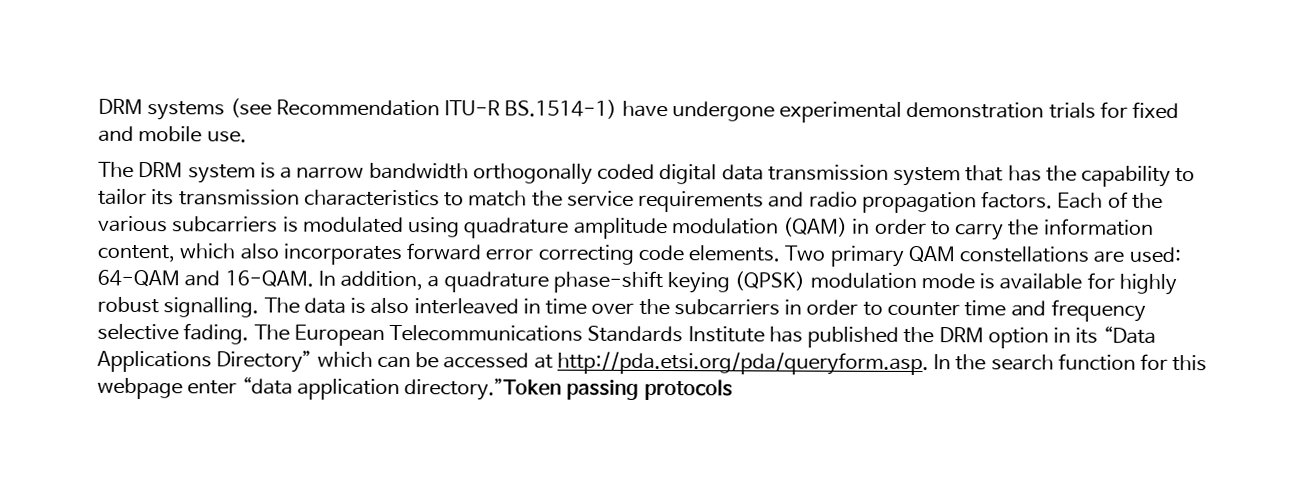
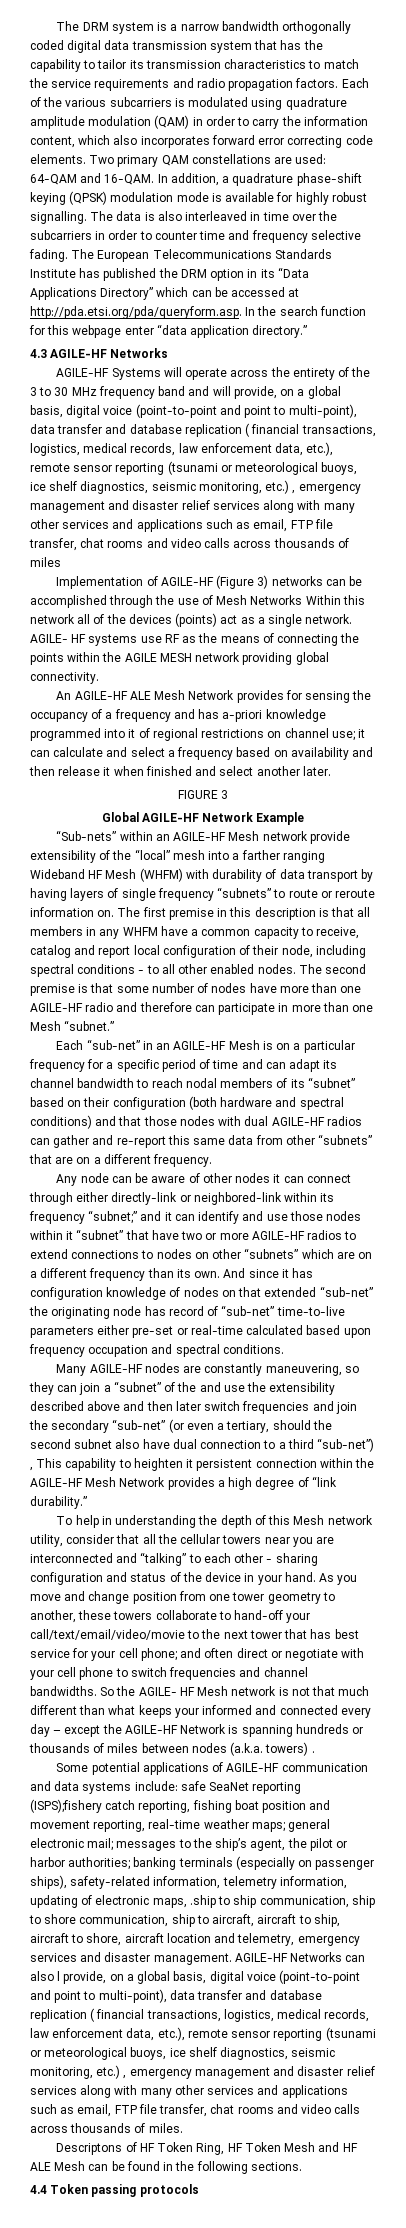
- DRM systems (see Recommendation ITU-R BS.1514-1) have undergone experimental demonstration trials for fixed and mobile use.
- The European Telecommunications Standards Institute has published the DRM option in its “Data Applications Directory” which can be accessed at http://pda.etsi.org/pda/queryform.asp. In the search function for this webpage enter “data application directory.”Token passing protocols
+ The European Telecommunications Standards Institute has published the DRM option in its “Data Applications Directory” which can be accessed at http://pda.etsi.org/pda/queryform.asp. In the search function for this webpage enter “data application directory.”
+ 4.3 AGILE-HF Networks
+ AGILE-HF Systems will operate across the entirety of the 3 to 30 MHz frequency band and will provide, on a global basis, digital voice (point-to-point and point to multi-point), data transfer and database replication ( financial transactions, logistics, medical records, law enforcement data, etc.), remote sensor reporting (tsunami or meteorological buoys, ice shelf diagnostics, seismic monitoring, etc.) , emergency management and disaster relief services along with many other services and applications such as email, FTP file transfer, chat rooms and video calls across thousands of miles
+ Implementation of AGILE-HF (Figure 3) networks can be accomplished through the use of Mesh Networks Within this network all of the devices (points) act as a single network. AGILE- HF systems use RF as the means of connecting the points within the AGILE MESH network providing global connectivity.
+ An AGILE-HF ALE Mesh Network provides for sensing the occupancy of a frequency and has a-priori knowledge programmed into it of regional restrictions on channel use; it can calculate and select a frequency based on availability and then release it when finished and select another later.
+ FIGURE 3
+ Global AGILE-HF Network Example
+ “Sub-nets” within an AGILE-HF Mesh network provide extensibility of the “local” mesh into a farther ranging Wideband HF Mesh (WHFM) with durability of data transport by having layers of single frequency “subnets” to route or reroute information on. The first premise in this description is that all members in any WHFM have a common capacity to receive, catalog and report local configuration of their node, including spectral conditions - to all other enabled nodes. The second premise is that some number of nodes have more than one AGILE-HF radio and therefore can participate in more than one Mesh “subnet.”
+ Each “sub-net” in an AGILE-HF Mesh is on a particular frequency for a specific period of time and can adapt its channel bandwidth to reach nodal members of its “subnet” based on their configuration (both hardware and spectral conditions) and that those nodes with dual AGILE-HF radios can gather and re-report this same data from other “subnets” that are on a different frequency.
+ Any node can be aware of other nodes it can connect through either directly-link or neighbored-link within its frequency “subnet;” and it can identify and use those nodes within it “subnet” that have two or more AGILE-HF radios to extend connections to nodes on other “subnets” which are on a different frequency than its own. And since it has configuration knowledge of nodes on that extended “sub-net” the originating node has record of “sub-net” time-to-live parameters either pre-set or real-time calculated based upon frequency occupation and spectral conditions.
+ Many AGILE-HF nodes are constantly maneuvering, so they can join a “subnet” of the and use the extensibility described above and then later switch frequencies and join the secondary “sub-net” (or even a tertiary, should the second subnet also have dual connection to a third “sub-net”) , This capability to heighten it persistent connection within the AGILE-HF Mesh Network provides a high degree of “link durability.”
+ To help in understanding the depth of this Mesh network utility, consider that all the cellular towers near you are interconnected and “talking” to each other - sharing configuration and status of the device in your hand. As you move and change position from one tower geometry to another, these towers collaborate to hand-off your call/text/email/video/movie to the next tower that has best service for your cell phone; and often direct or negotiate with your cell phone to switch frequencies and channel bandwidths. So the AGILE- HF Mesh network is not that much different than what keeps your informed and connected every day – except the AGILE-HF Network is spanning hundreds or thousands of miles between nodes (a.k.a. towers) .
+ Some potential applications of AGILE-HF communication and data systems include: safe SeaNet reporting (ISPS);fishery catch reporting, fishing boat position and movement reporting, real-time weather maps; general electronic mail; messages to the ship’s agent, the pilot or harbor authorities; banking terminals (especially on passenger ships), safety-related information, telemetry information, updating of electronic maps, .ship to ship communication, ship to shore communication, ship to aircraft, aircraft to ship, aircraft to shore, aircraft location and telemetry, emergency services and disaster management. AGILE-HF Networks can also l provide, on a global basis, digital voice (point-to-point and point to multi-point), data transfer and database replication ( financial transactions, logistics, medical records, law enforcement data, etc.), remote sensor reporting (tsunami or meteorological buoys, ice shelf diagnostics, seismic monitoring, etc.) , emergency management and disaster relief services along with many other services and applications such as email, FTP file transfer, chat rooms and video calls across thousands of miles.
+ Descriptons of HF Token Ring, HF Token Mesh and HF ALE Mesh can be found in the following sections.
+ 4.4 Token passing protocols

